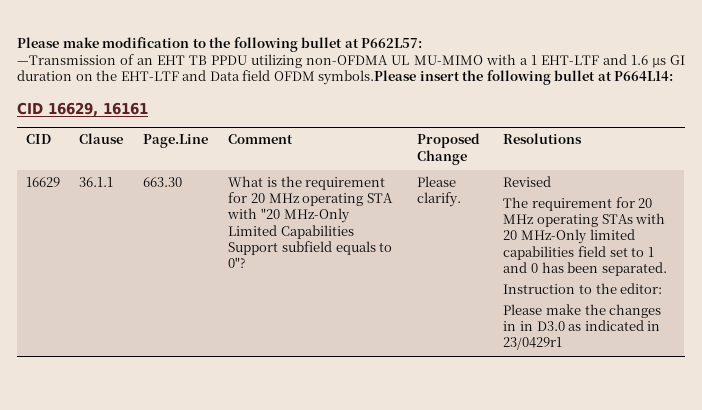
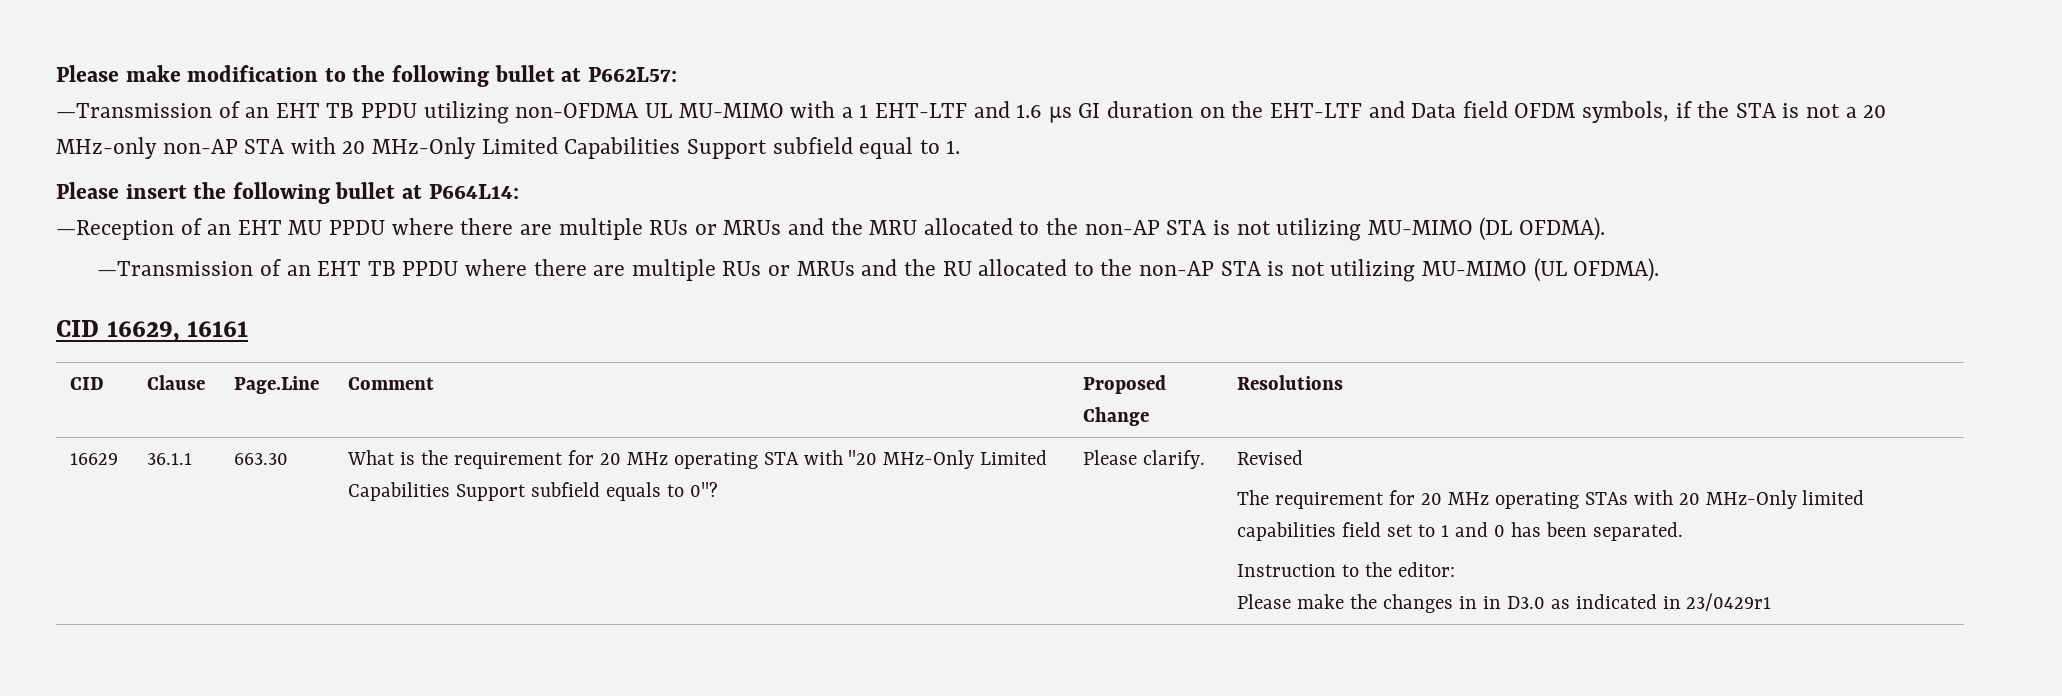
- —Transmission of an EHT TB PPDU utilizing non-OFDMA UL MU-MIMO with a 1 EHT-LTF and 1.6 μs GI duration on the EHT-LTF and Data field OFDM symbols.Please insert the following bullet at P664L14:
+ —Transmission of an EHT TB PPDU utilizing non-OFDMA UL MU-MIMO with a 1 EHT-LTF and 1.6 μs GI duration on the EHT-LTF and Data field OFDM symbols, if the STA is not a 20 MHz-only non-AP STA with 20 MHz-Only Limited Capabilities Support subfield equal to 1.
+ Please insert the following bullet at P664L14:
+ —Reception of an EHT MU PPDU where there are multiple RUs or MRUs and the MRU allocated to the non-AP STA is not utilizing MU-MIMO (DL OFDMA).
+ —Transmission of an EHT TB PPDU where there are multiple RUs or MRUs and the RU allocated to the non-AP STA is not utilizing MU-MIMO (UL OFDMA).

